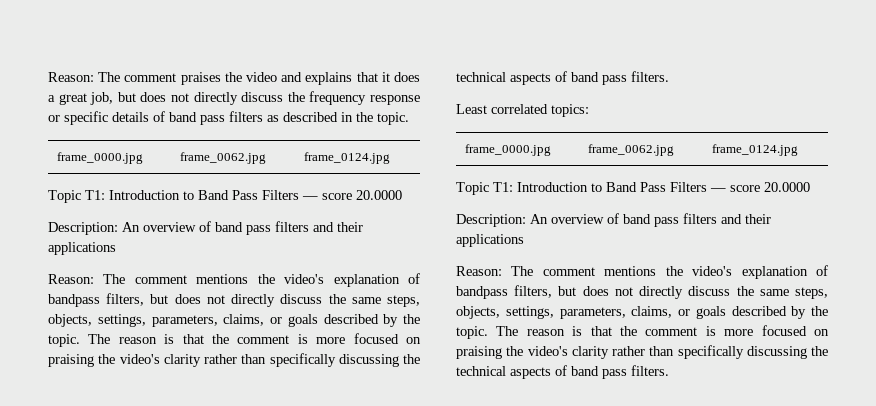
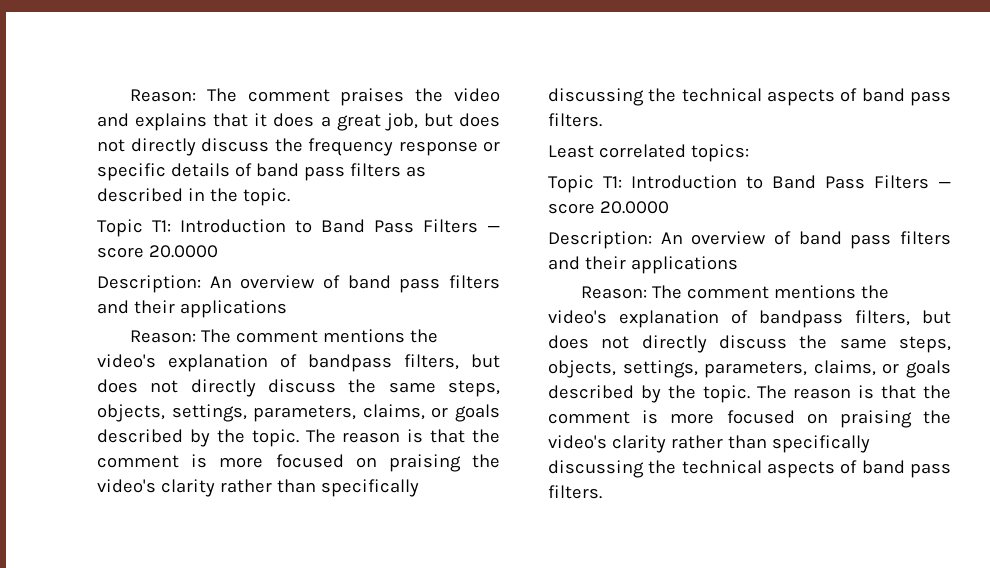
  Reason: The comment praises the video and explains that it does a great job, but does not directly discuss the frequency response or specific details of band pass filters as described in the topic.
- frame_0000.jpg | frame_0062.jpg | frame_0124.jpg
  Least correlated topics:
- frame_0000.jpg | frame_0062.jpg | frame_0124.jpg

